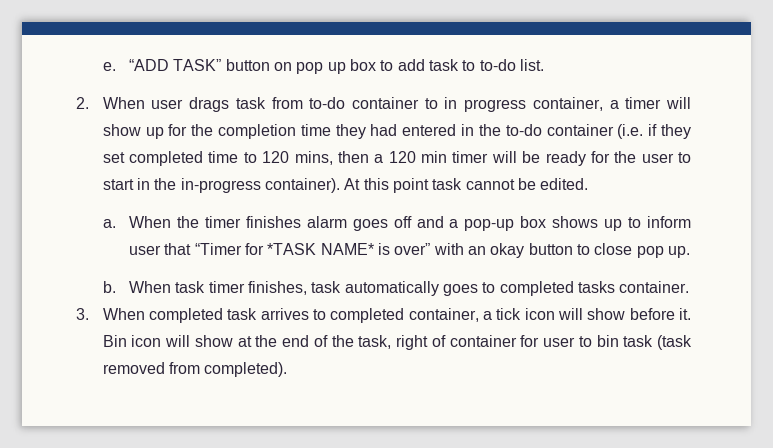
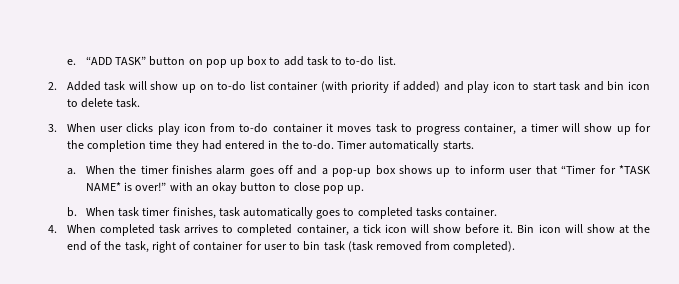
- 2. When user drags task from to-do container to in progress container, a timer will show up for the completion time they had entered in the to-do container (i.e. if they set completed time to 120 mins, then a 120 min timer will be ready for the user to start in the in-progress container). At this point task cannot be edited.
+ 2. Added task will show up on to-do list container (with priority if added) and play icon to start task and bin icon to delete task.
+ 3. When user clicks play icon from to-do container it moves task to progress container, a timer will show up for the completion time they had entered in the to-do. Timer automatically starts.
- When the timer finishes alarm goes off and a pop-up box shows up to inform user that “Timer for *TASK NAME* is over” with an okay button to close pop up.
+ When the timer finishes alarm goes off and a pop-up box shows up to inform user that “Timer for *TASK NAME* is over!” with an okay button to close pop up.
- 3. When completed task arrives to completed container, a tick icon will show before it.
+ 4. When completed task arrives to completed container, a tick icon will show before it.

